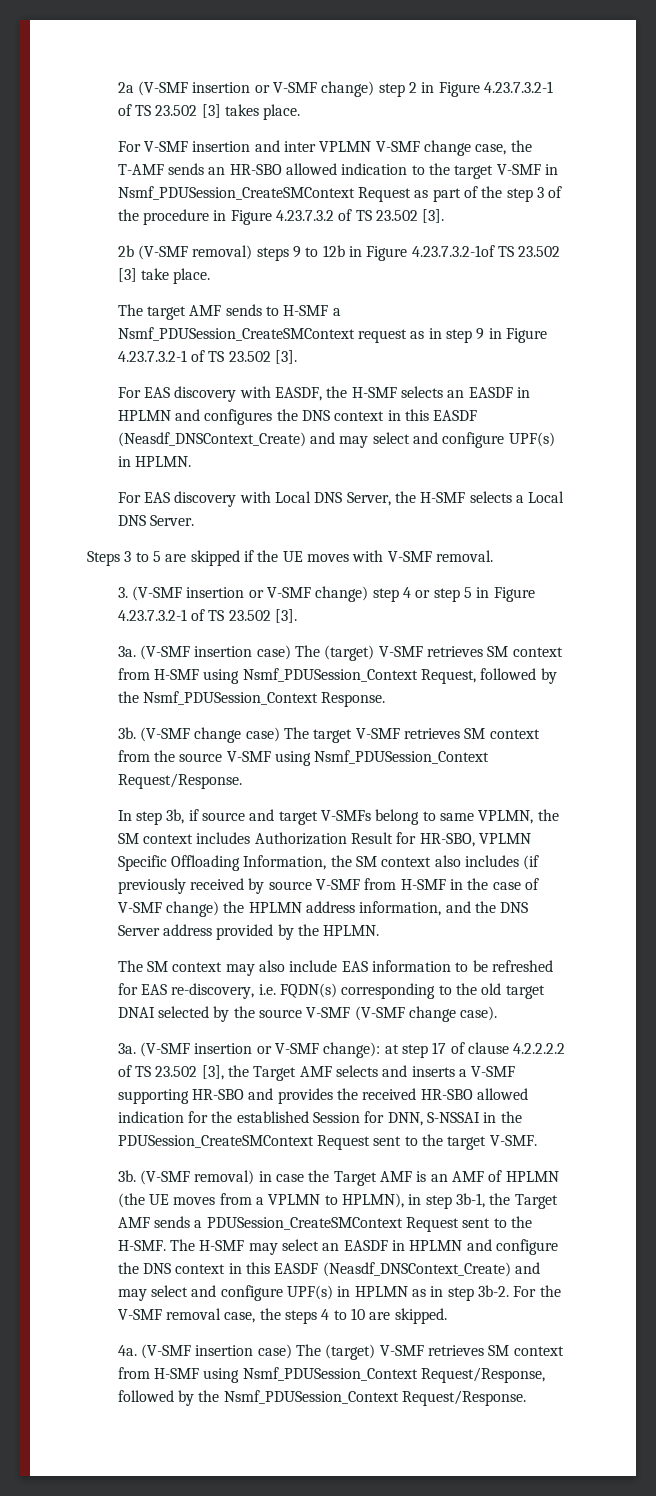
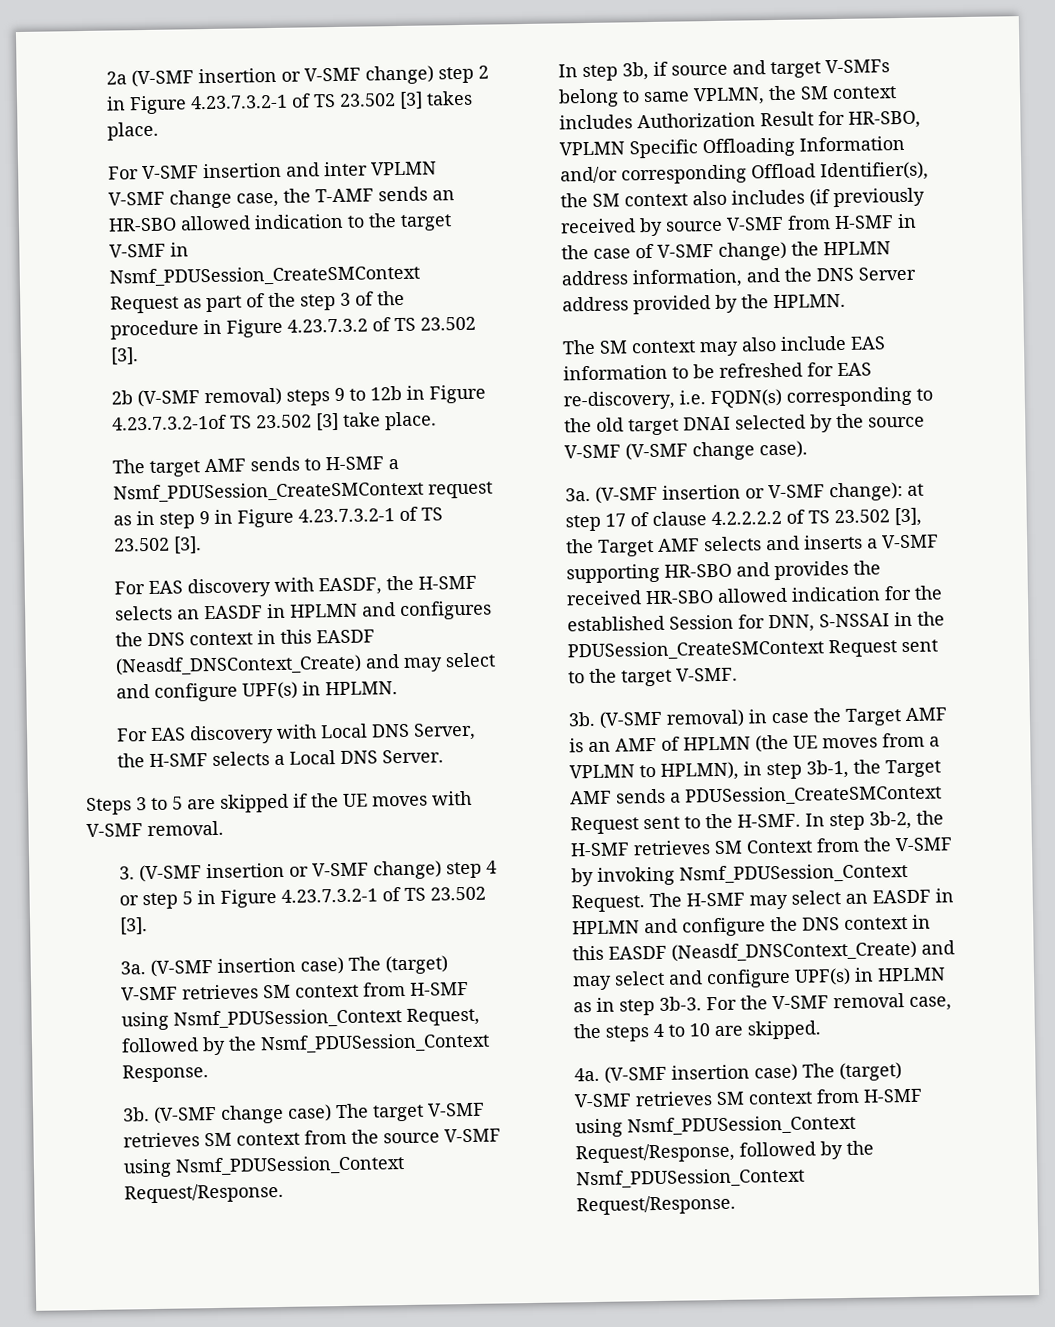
- In step 3b, if source and target V-SMFs belong to same VPLMN, the SM context includes Authorization Result for HR-SBO, VPLMN Specific Offloading Information, the SM context also includes (if previously received by source V-SMF from H-SMF in the case of V-SMF change) the HPLMN address information, and the DNS Server address provided by the HPLMN.
+ In step 3b, if source and target V-SMFs belong to same VPLMN, the SM context includes Authorization Result for HR-SBO, VPLMN Specific Offloading Information and/or corresponding Offload Identifier(s), the SM context also includes (if previously received by source V-SMF from H-SMF in the case of V-SMF change) the HPLMN address information, and the DNS Server address provided by the HPLMN.
+ In step 3b-2, the H-SMF retrieves SM Context from the V-SMF by invoking Nsmf_PDUSession_Context Request.
- The H-SMF may select an EASDF in HPLMN and configure the DNS context in this EASDF (Neasdf_DNSContext_Create) and may select and configure UPF(s) in HPLMN as in step 3b-2.
+ The H-SMF may select an EASDF in HPLMN and configure the DNS context in this EASDF (Neasdf_DNSContext_Create) and may select and configure UPF(s) in HPLMN as in step 3b-3.

